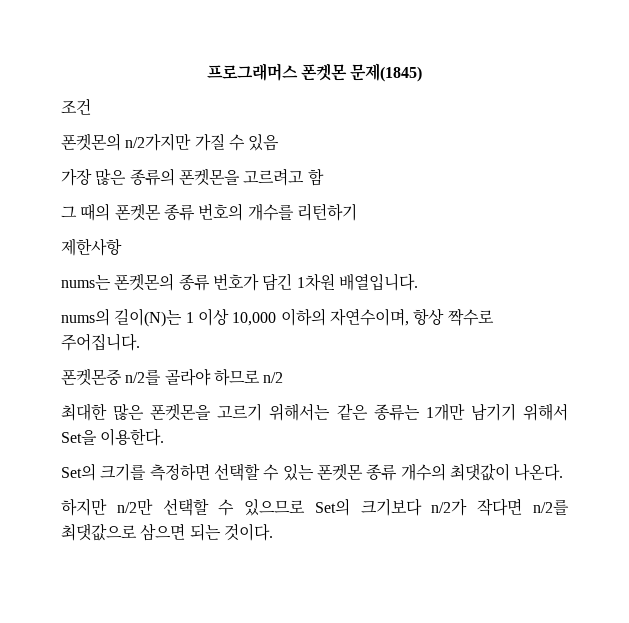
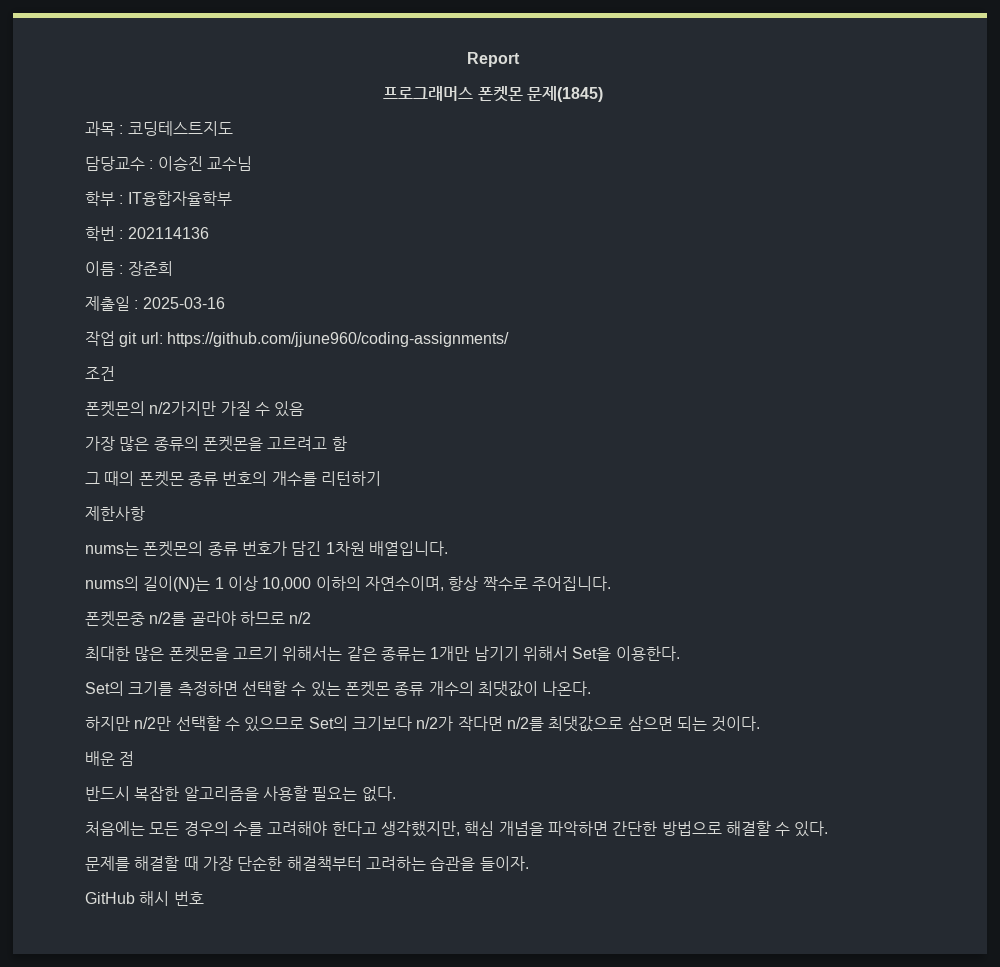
+ Report
+ 과목 : 코딩테스트지도
+ 담당교수 : 이승진 교수님
+ 학부 : IT융합자율학부
+ 학번 : 202114136
+ 이름 : 장준희
+ 제출일 : 2025-03-16
+ 작업 git url: https://github.com/jjune960/coding-assignments/
+ 배운 점
+ 반드시 복잡한 알고리즘을 사용할 필요는 없다.
+ 처음에는 모든 경우의 수를 고려해야 한다고 생각했지만, 핵심 개념을 파악하면 간단한 방법으로 해결할 수 있다.
+ 문제를 해결할 때 가장 단순한 해결책부터 고려하는 습관을 들이자.
+ GitHub 해시 번호

